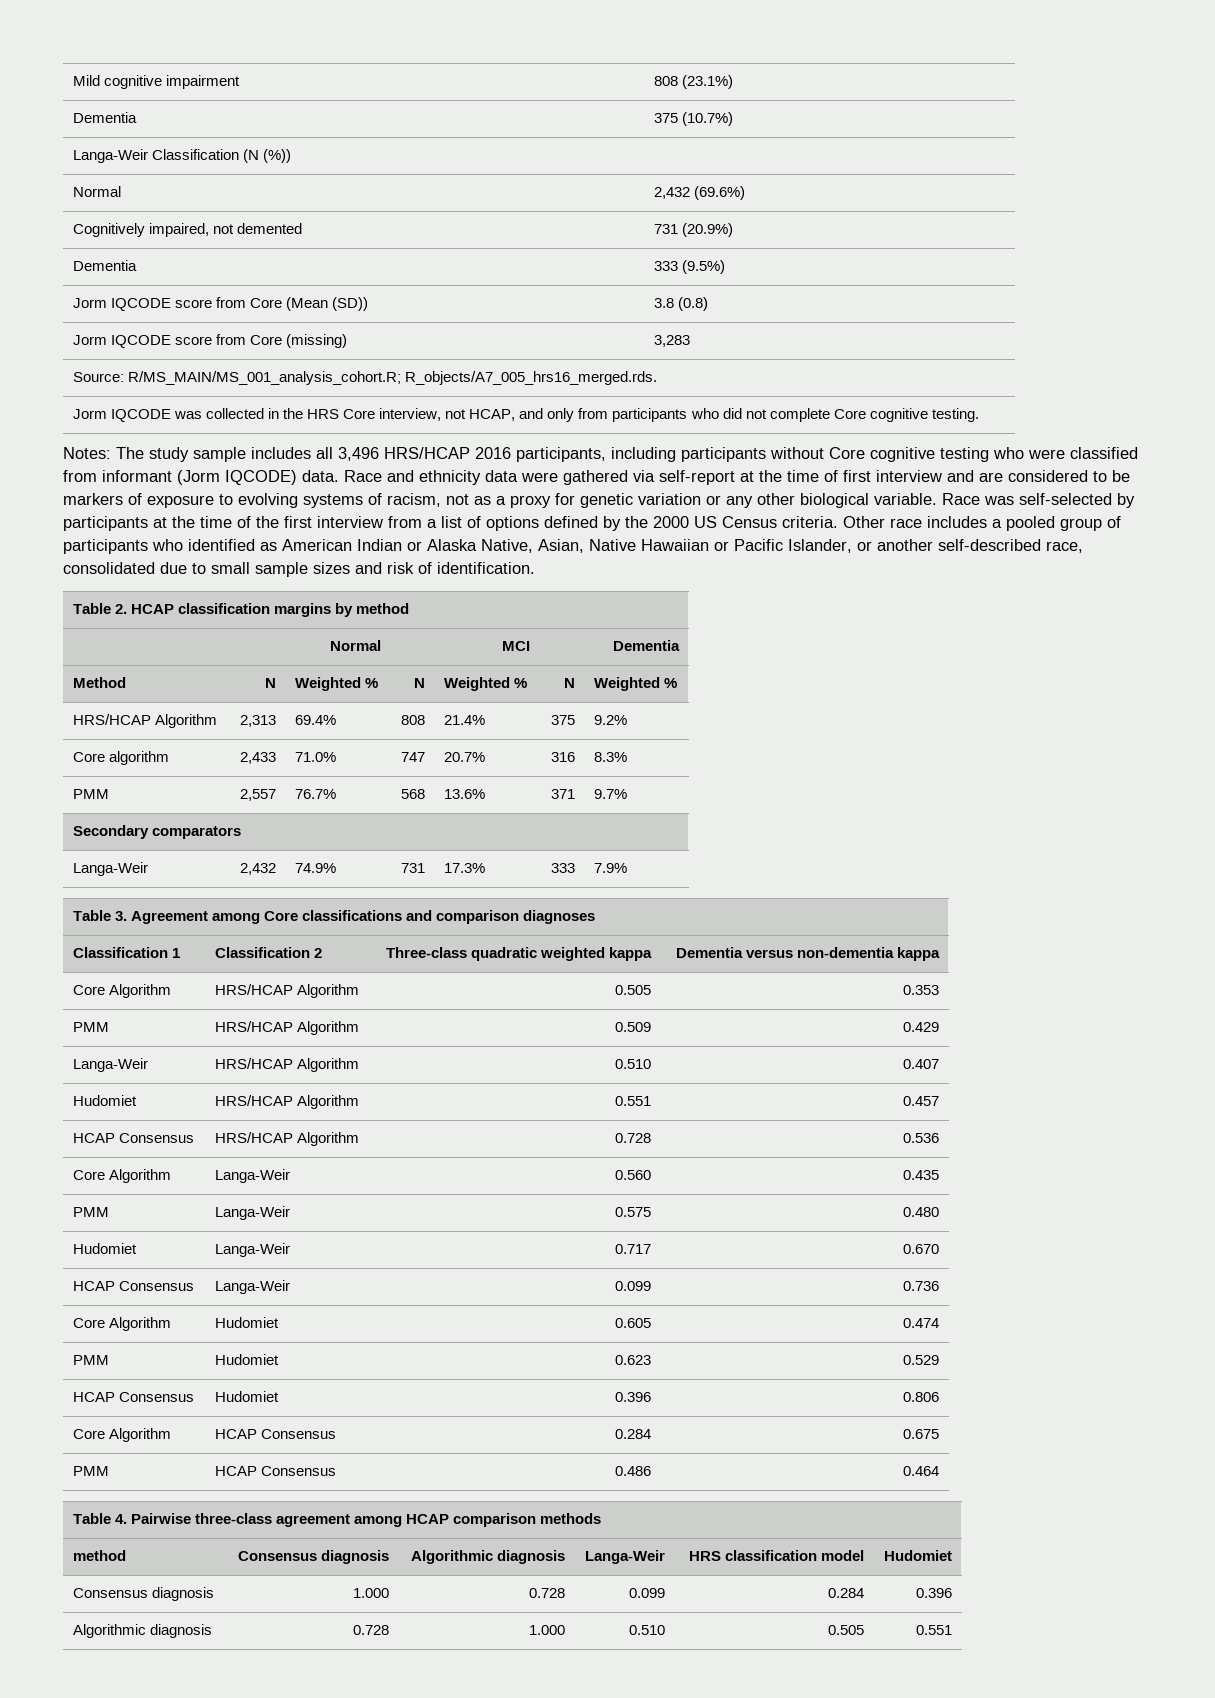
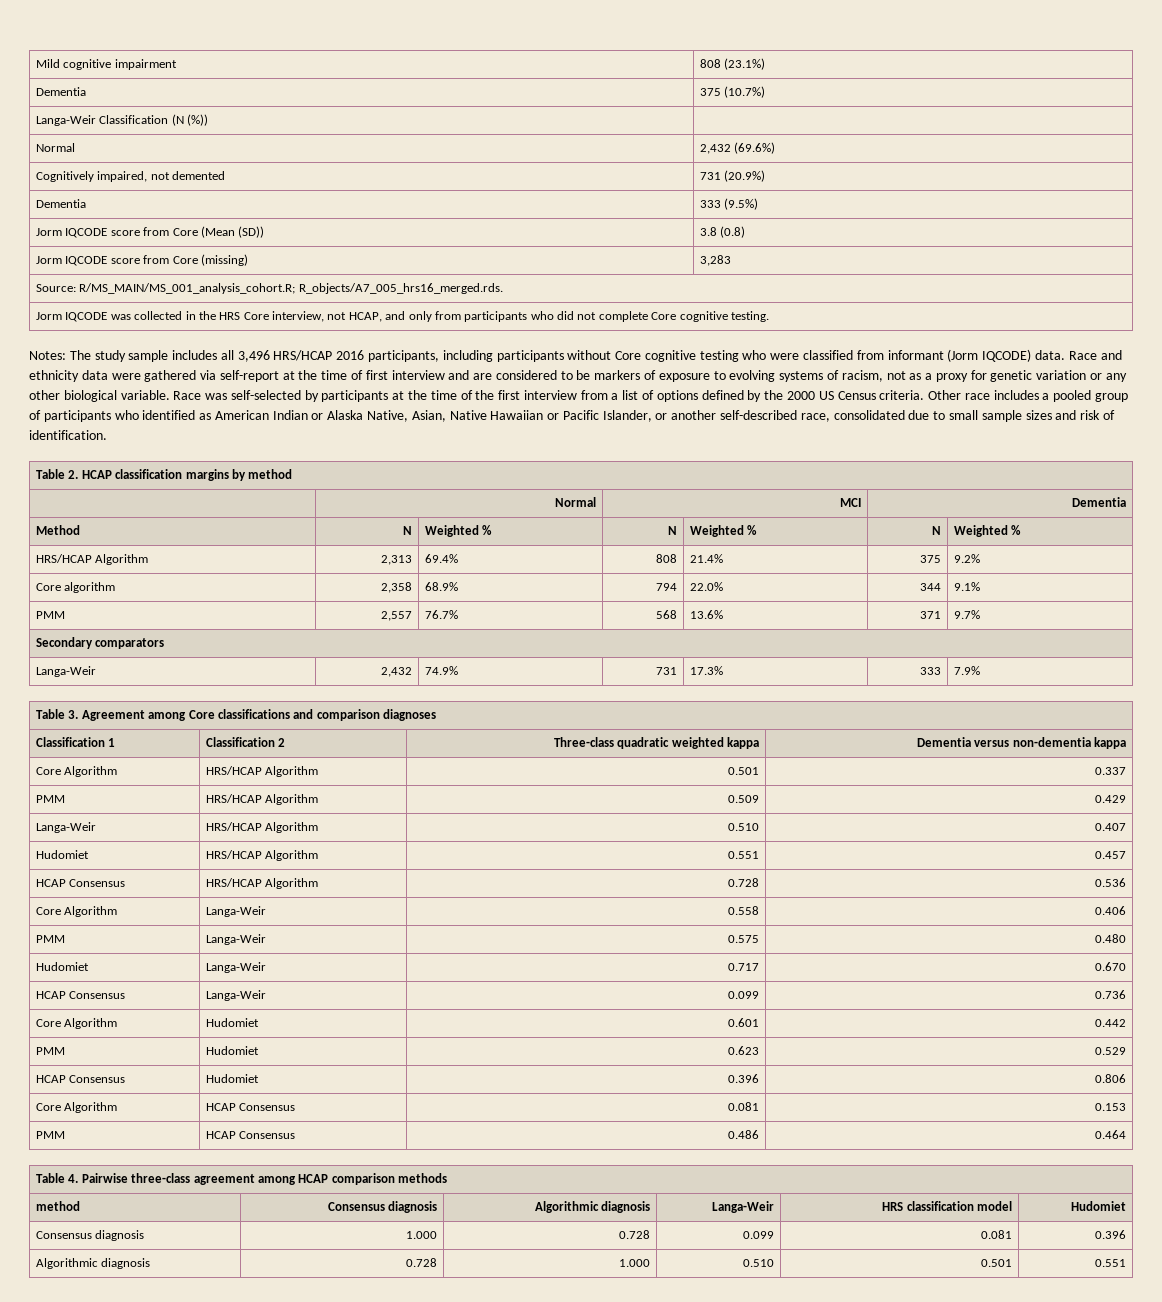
- Core algorithm | 2,433 | 71.0% | 747 | 20.7% | 316 | 8.3%
+ Core algorithm | 2,358 | 68.9% | 794 | 22.0% | 344 | 9.1%
- Core Algorithm | HRS/HCAP Algorithm | 0.505 | 0.353
+ Core Algorithm | HRS/HCAP Algorithm | 0.501 | 0.337
- Core Algorithm | Langa-Weir | 0.560 | 0.435
+ Core Algorithm | Langa-Weir | 0.558 | 0.406
- Core Algorithm | Hudomiet | 0.605 | 0.474
+ Core Algorithm | Hudomiet | 0.601 | 0.442
- Core Algorithm | HCAP Consensus | 0.284 | 0.675
+ Core Algorithm | HCAP Consensus | 0.081 | 0.153
- Consensus diagnosis | 1.000 | 0.728 | 0.099 | 0.284 | 0.396
+ Consensus diagnosis | 1.000 | 0.728 | 0.099 | 0.081 | 0.396
- Algorithmic diagnosis | 0.728 | 1.000 | 0.510 | 0.505 | 0.551
+ Algorithmic diagnosis | 0.728 | 1.000 | 0.510 | 0.501 | 0.551

